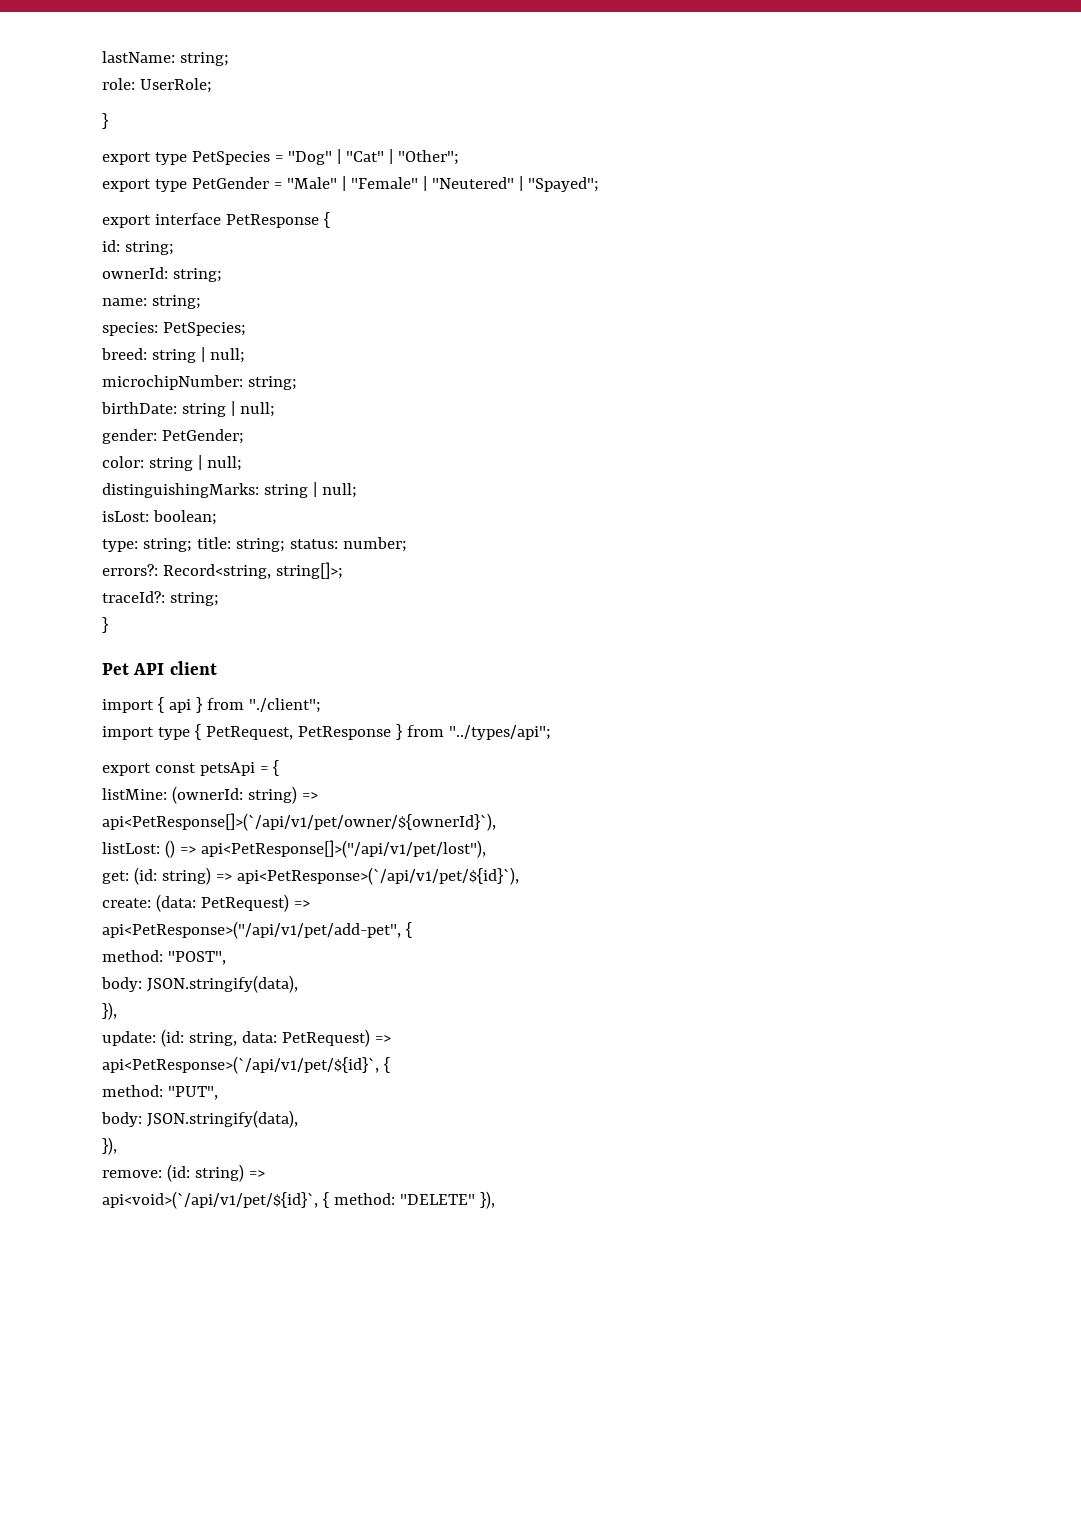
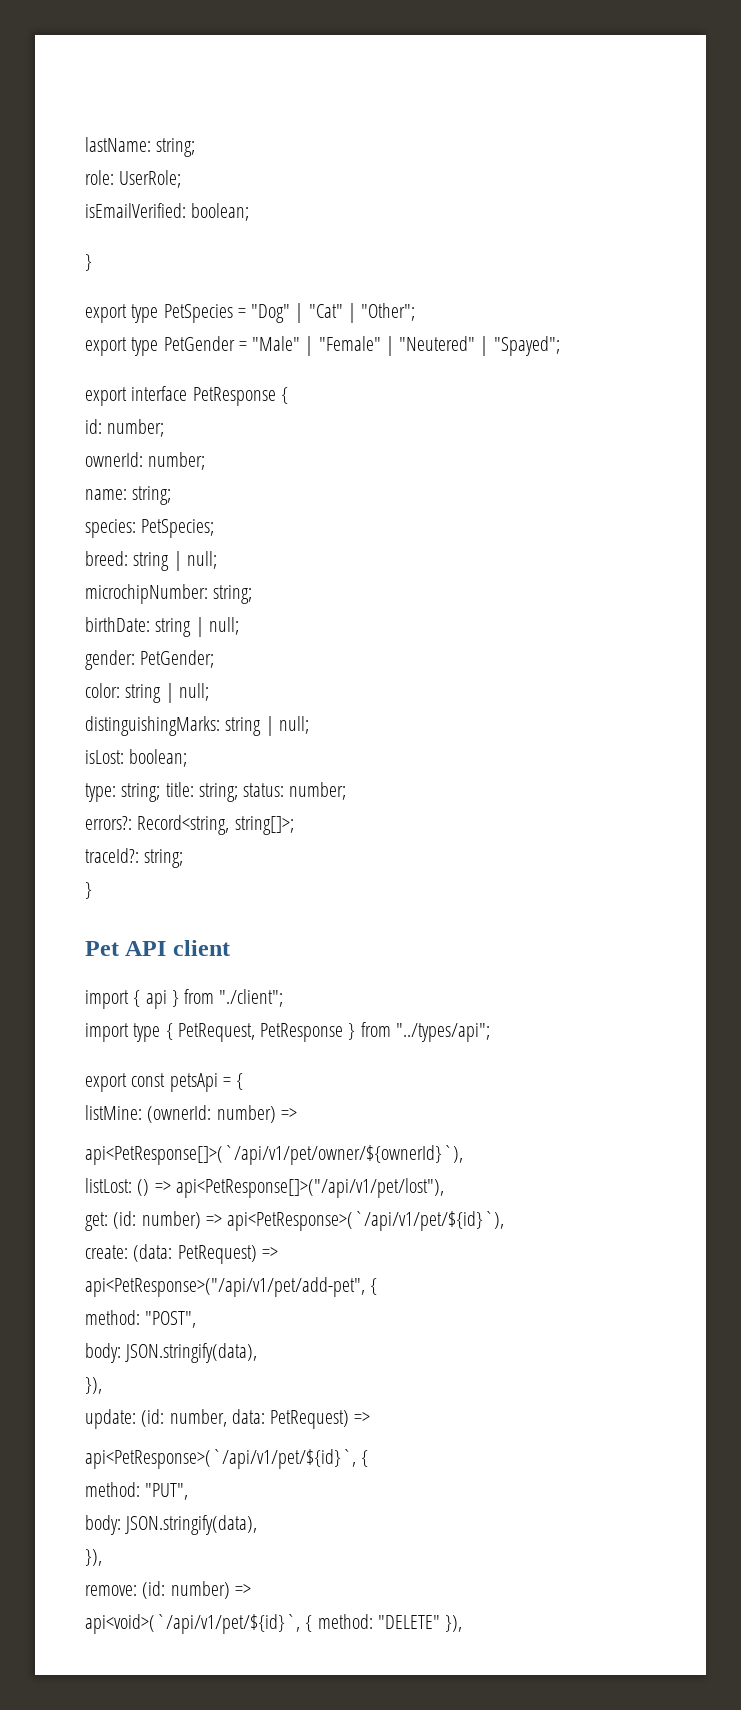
+ isEmailVerified: boolean;
- id: string;
+ id: number;
- ownerId: string;
+ ownerId: number;
- listMine: (ownerId: string) =>
+ listMine: (ownerId: number) =>
- get: (id: string) => api<PetResponse>(`/api/v1/pet/${id}`),
+ get: (id: number) => api<PetResponse>(`/api/v1/pet/${id}`),
- update: (id: string, data: PetRequest) =>
+ update: (id: number, data: PetRequest) =>
- remove: (id: string) =>
+ remove: (id: number) =>

